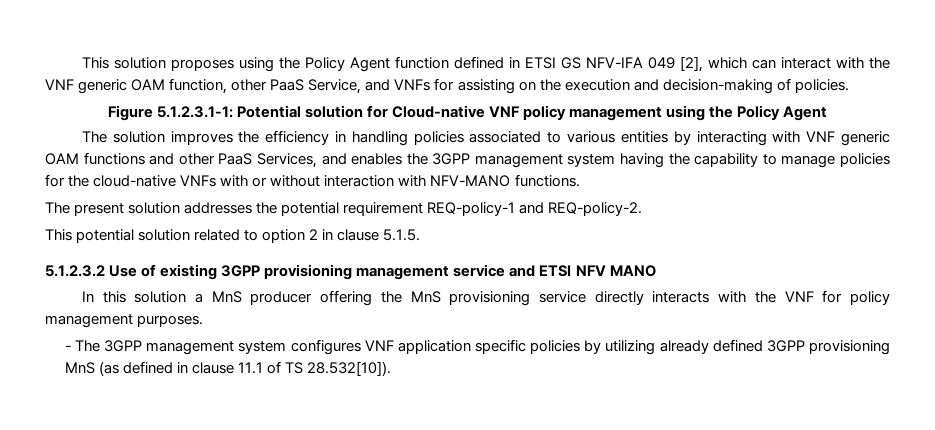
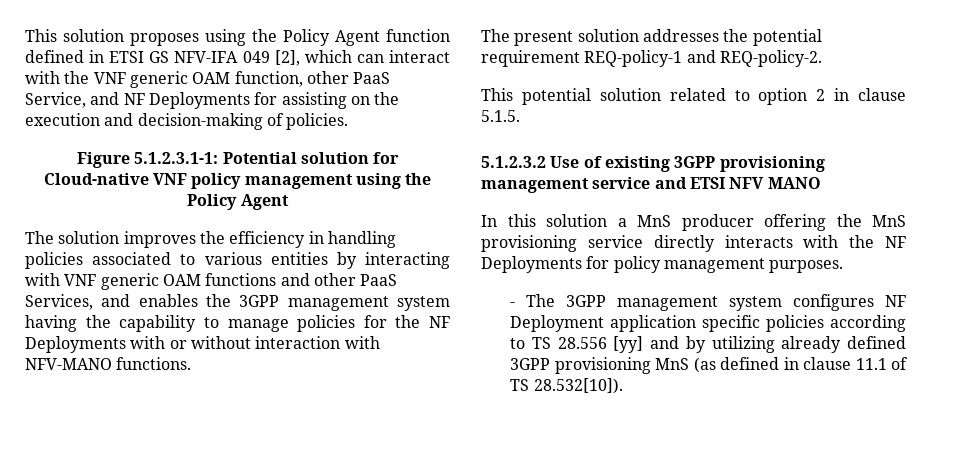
- This solution proposes using the Policy Agent function defined in ETSI GS NFV-IFA 049 [2], which can interact with the VNF generic OAM function, other PaaS Service, and VNFs for assisting on the execution and decision-making of policies.
+ This solution proposes using the Policy Agent function defined in ETSI GS NFV-IFA 049 [2], which can interact with the VNF generic OAM function, other PaaS Service, and NF Deployments for assisting on the execution and decision-making of policies.
- The solution improves the efficiency in handling policies associated to various entities by interacting with VNF generic OAM functions and other PaaS Services, and enables the 3GPP management system having the capability to manage policies for the cloud-native VNFs with or without interaction with NFV-MANO functions.
+ The solution improves the efficiency in handling policies associated to various entities by interacting with VNF generic OAM functions and other PaaS Services, and enables the 3GPP management system having the capability to manage policies for the NF Deployments with or without interaction with NFV-MANO functions.
- In this solution a MnS producer offering the MnS provisioning service directly interacts with the VNF for policy management purposes.
+ In this solution a MnS producer offering the MnS provisioning service directly interacts with the NF Deployments for policy management purposes.
- - The 3GPP management system configures VNF application specific policies by utilizing already defined 3GPP provisioning MnS (as defined in clause 11.1 of TS 28.532[10]).
+ - The 3GPP management system configures NF Deployment application specific policies according to TS 28.556 [yy] and by utilizing already defined 3GPP provisioning MnS (as defined in clause 11.1 of TS 28.532[10]).

